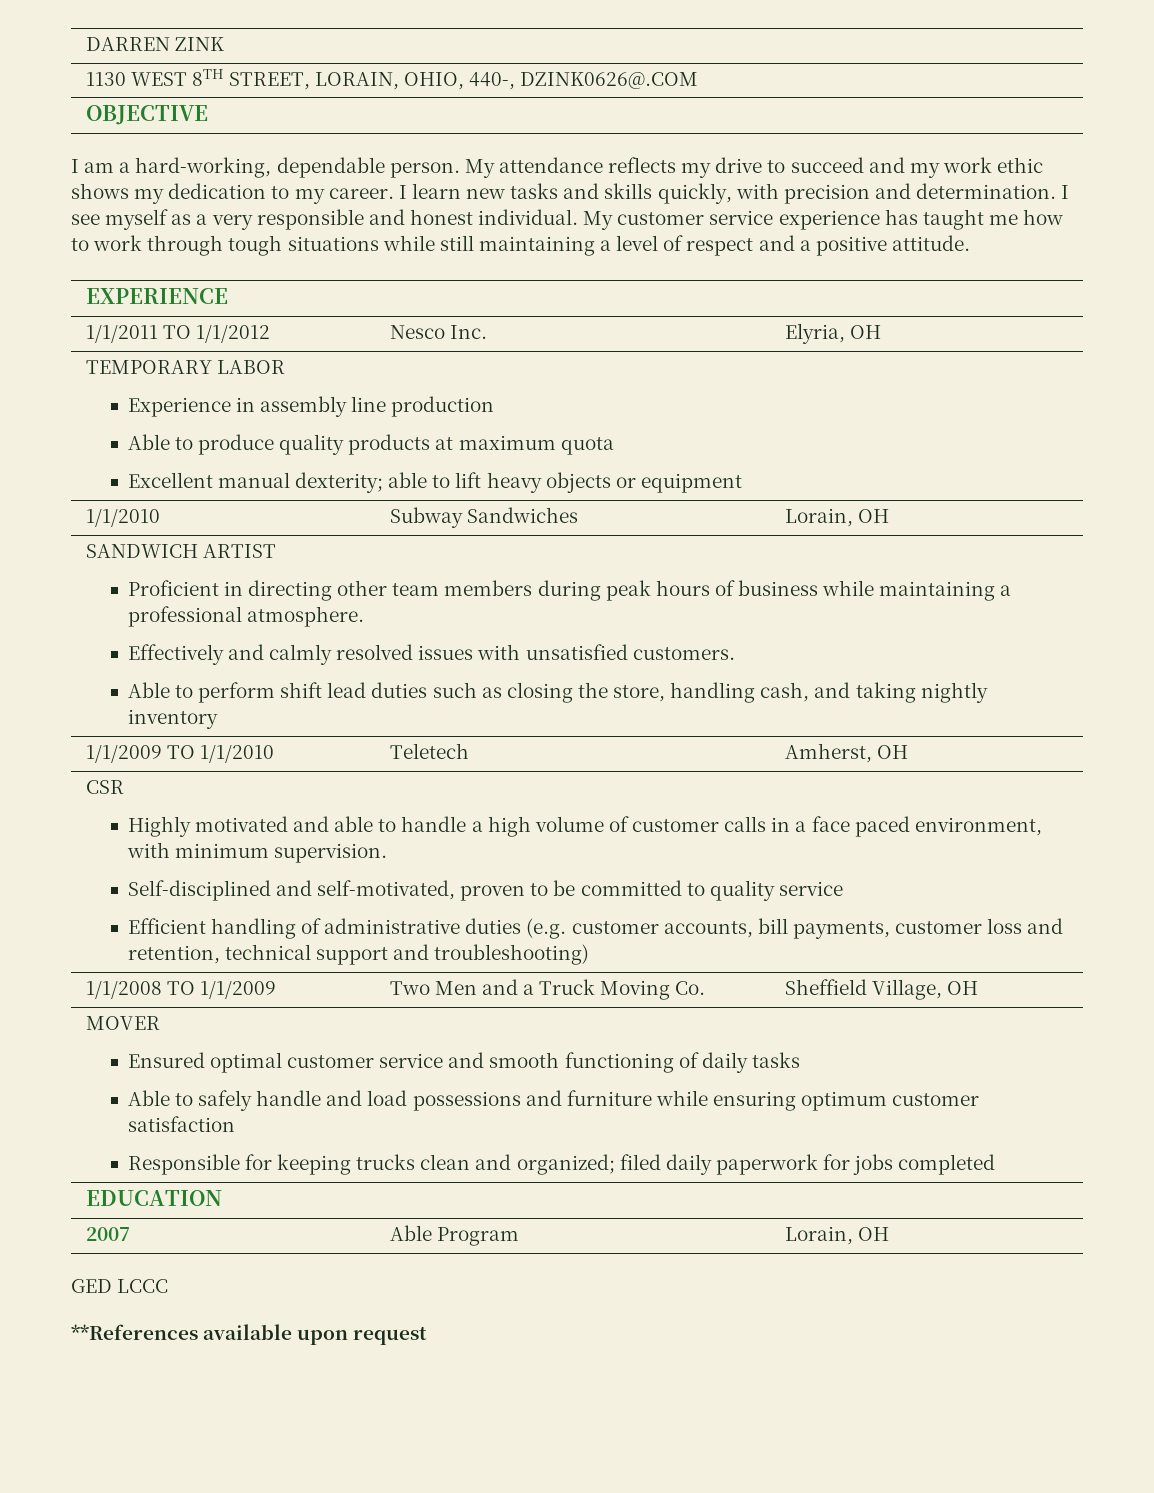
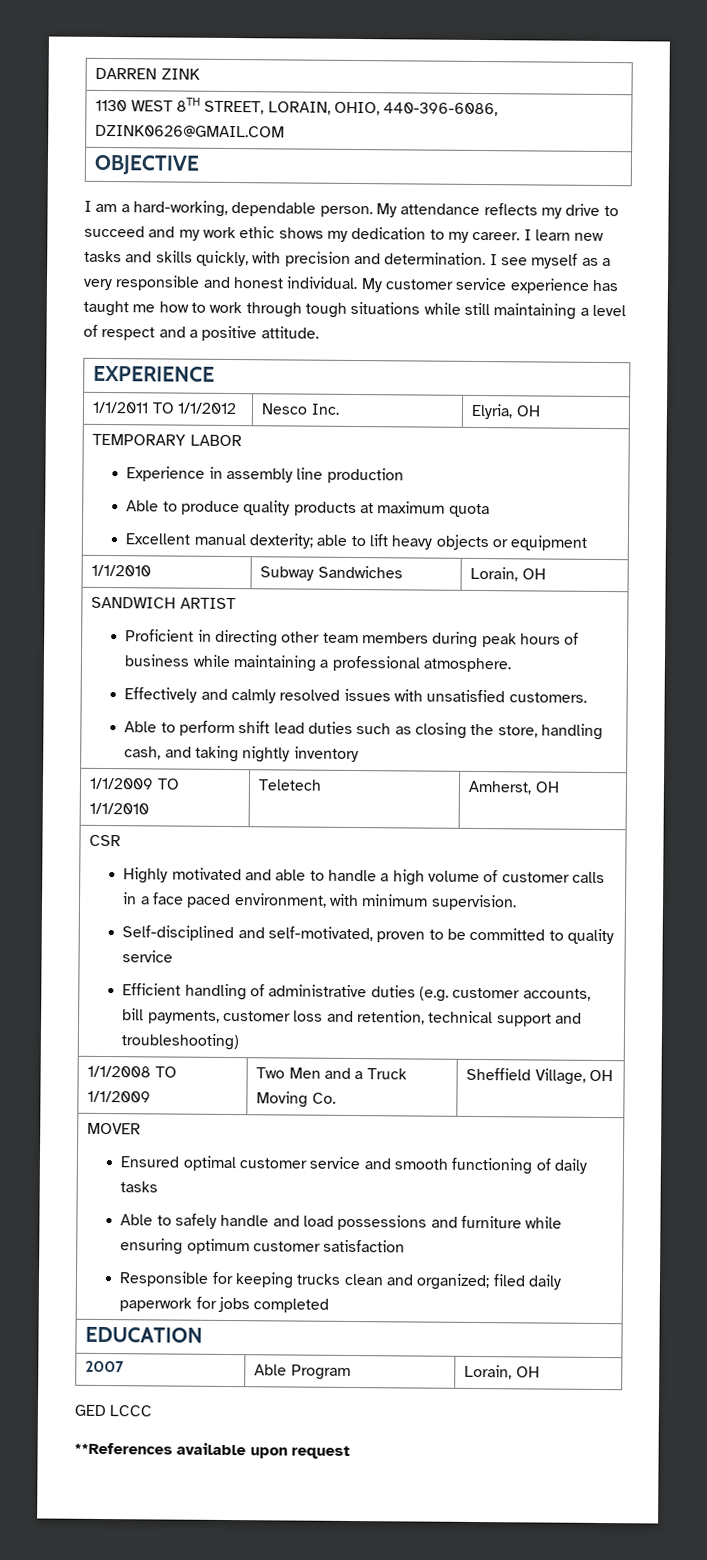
- 1130 WEST 8TH STREET, LORAIN, OHIO, 440-, DZINK0626@.COM
+ 1130 WEST 8TH STREET, LORAIN, OHIO, 440-396-6086, DZINK0626@GMAIL.COM

